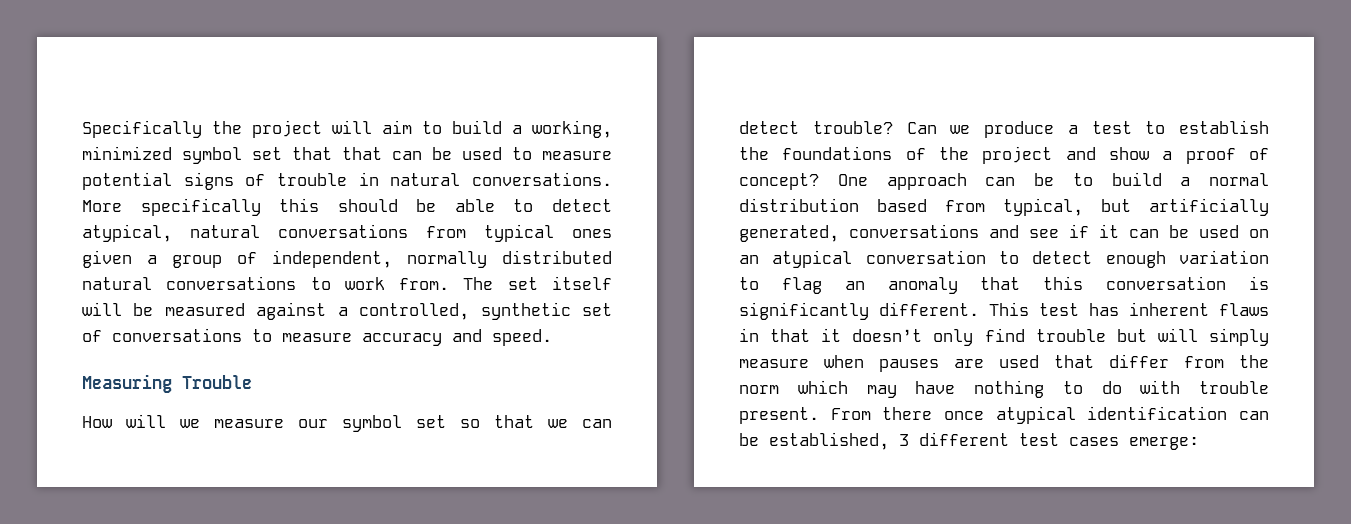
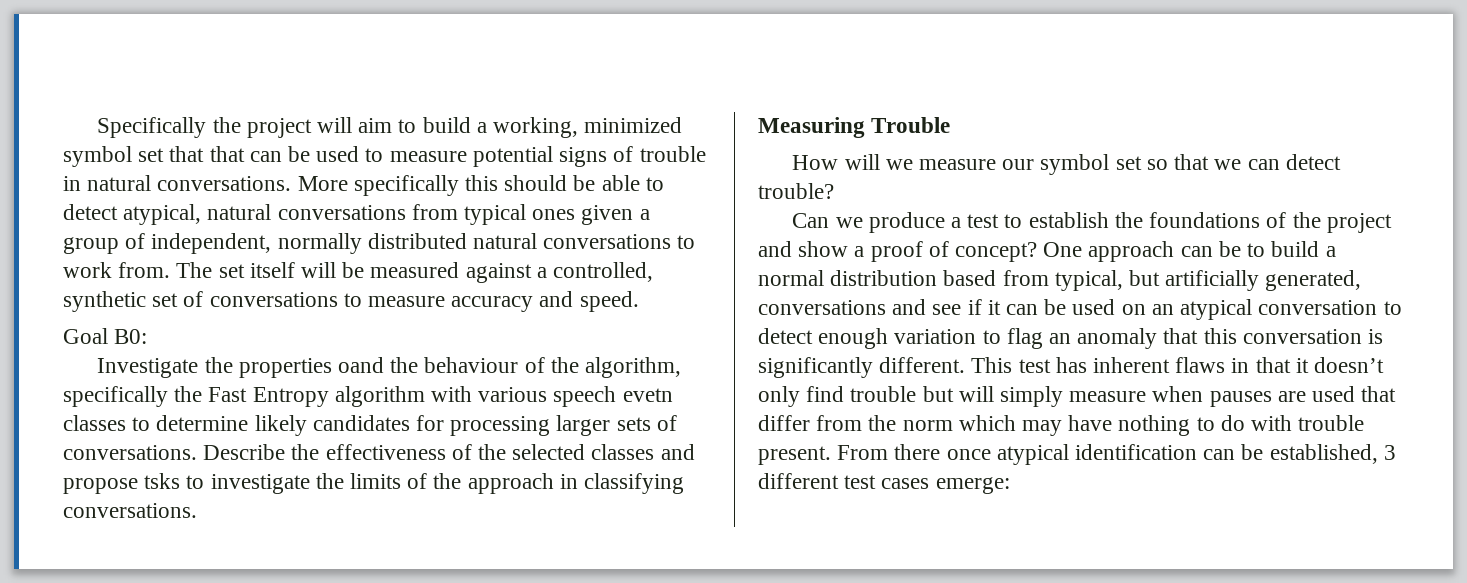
+ Goal B0:
+ Investigate the properties oand the behaviour of the algorithm, specifically the Fast Entropy algorithm with various speech evetn classes to determine likely candidates for processing larger sets of conversations. Describe the effectiveness of the selected classes and propose tsks to investigate the limits of the approach in classifying conversations.
- How will we measure our symbol set so that we can detect trouble? Can we produce a test to establish the foundations of the project and show a proof of concept?
+ How will we measure our symbol set so that we can detect trouble?
+ Can we produce a test to establish the foundations of the project and show a proof of concept?

